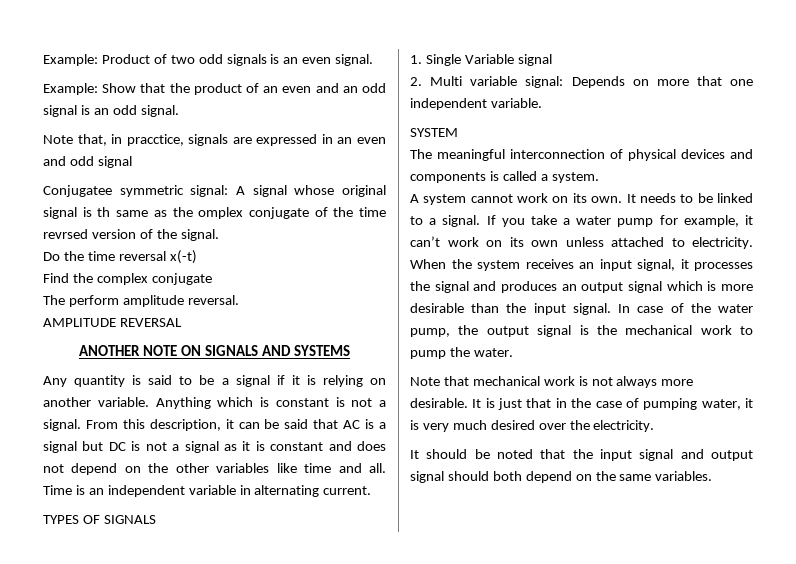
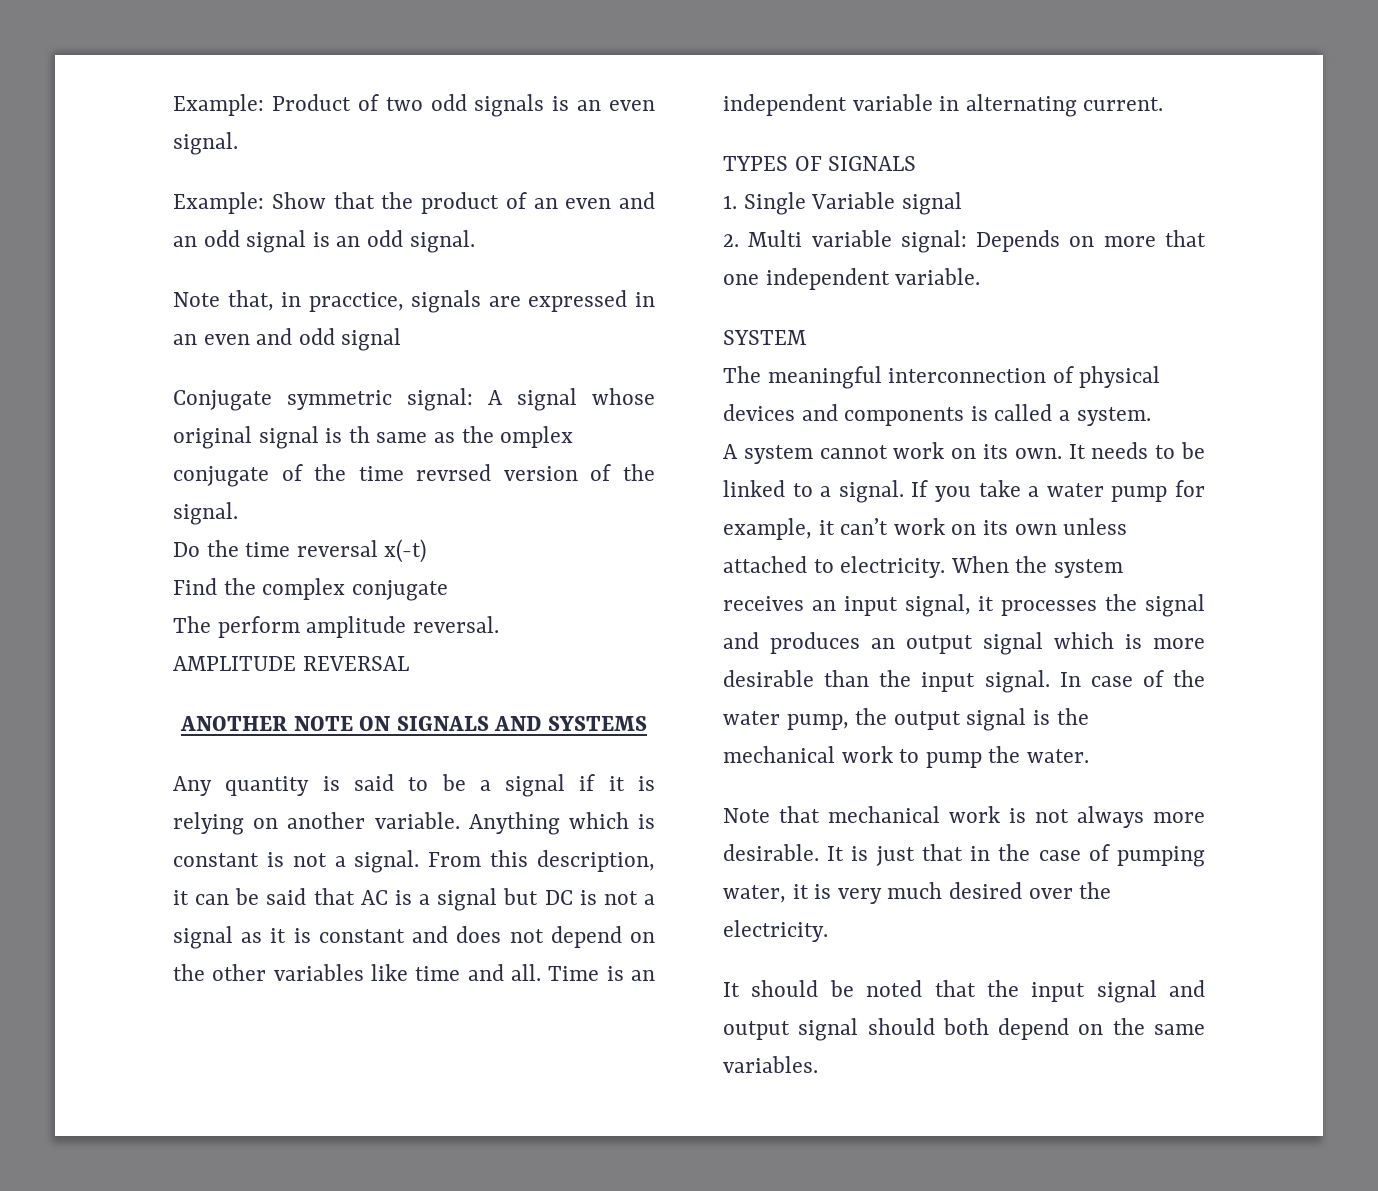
- Conjugatee symmetric signal: A signal whose original signal is th same as the omplex conjugate of the time revrsed version of the signal.
+ Conjugate symmetric signal: A signal whose original signal is th same as the omplex conjugate of the time revrsed version of the signal.

